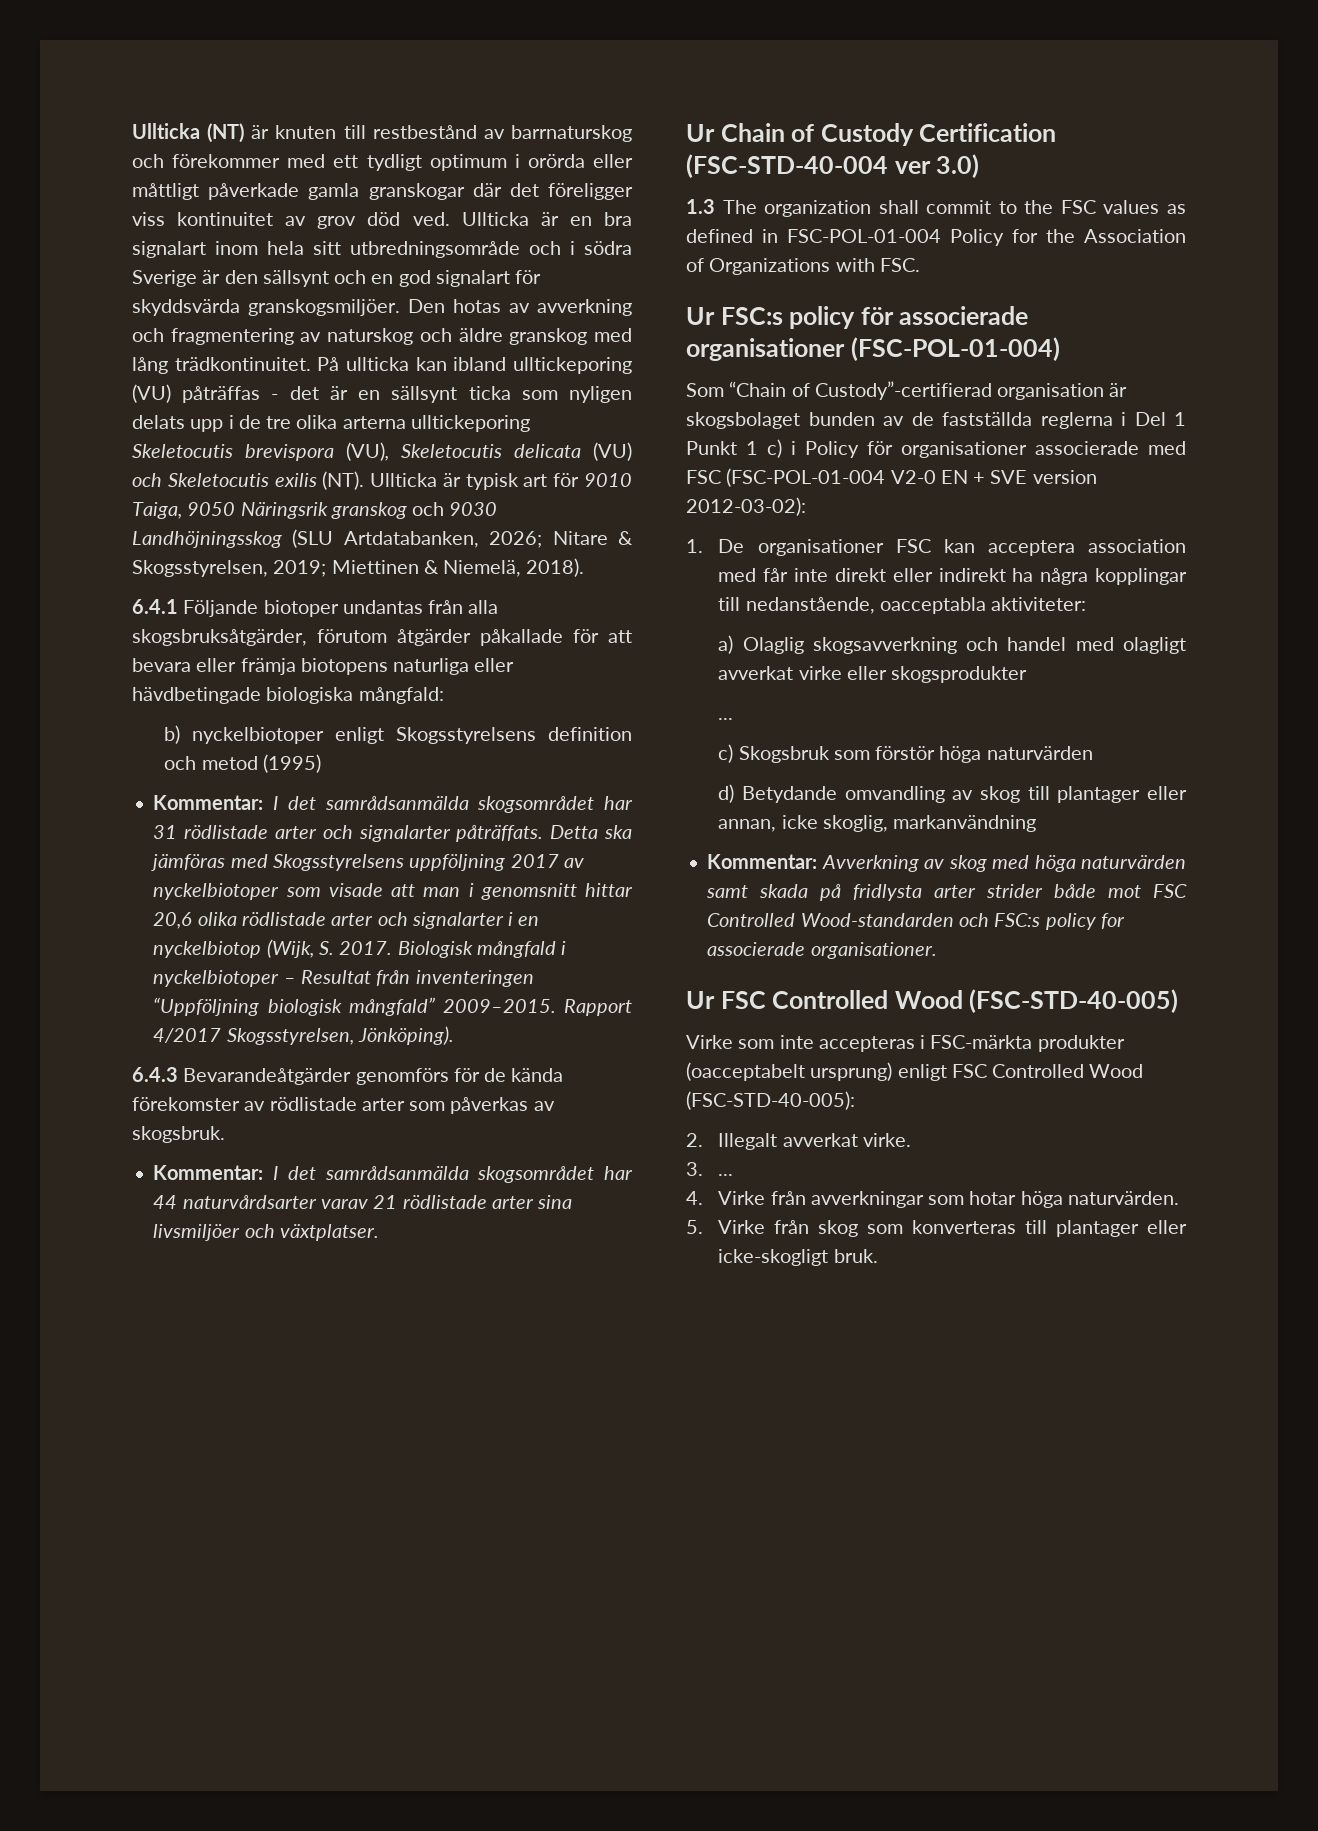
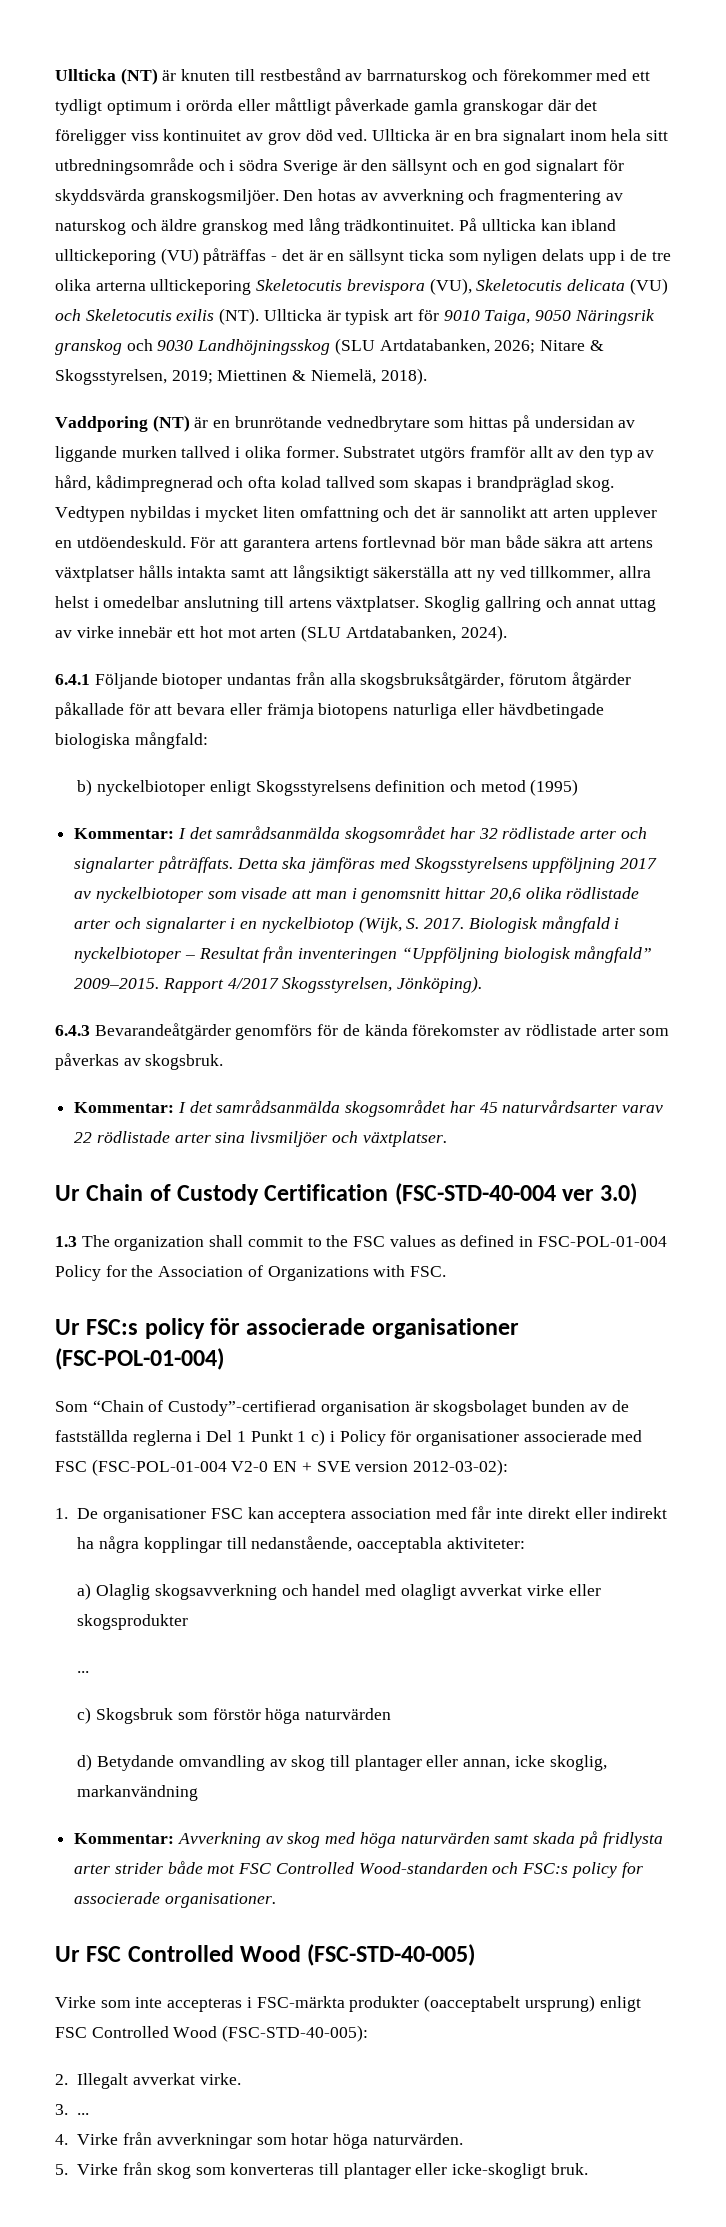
+ Vaddporing (NT) är en brunrötande vednedbrytare som hittas på undersidan av liggande murken tallved i olika former. Substratet utgörs framför allt av den typ av hård, kådimpregnerad och ofta kolad tallved som skapas i brandpräglad skog. Vedtypen nybildas i mycket liten omfattning och det är sannolikt att arten upplever en utdöendeskuld. För att garantera artens fortlevnad bör man både säkra att artens växtplatser hålls intakta samt att långsiktigt säkerställa att ny ved tillkommer, allra helst i omedelbar anslutning till artens växtplatser. Skoglig gallring och annat uttag av virke innebär ett hot mot arten (SLU Artdatabanken, 2024).
- Kommentar: I det samrådsanmälda skogsområdet har 31 rödlistade arter och signalarter påträffats.
+ Kommentar: I det samrådsanmälda skogsområdet har 32 rödlistade arter och signalarter påträffats.
- Kommentar: I det samrådsanmälda skogsområdet har 44 naturvårdsarter varav 21 rödlistade arter sina livsmiljöer och växtplatser.
+ Kommentar: I det samrådsanmälda skogsområdet har 45 naturvårdsarter varav 22 rödlistade arter sina livsmiljöer och växtplatser.

